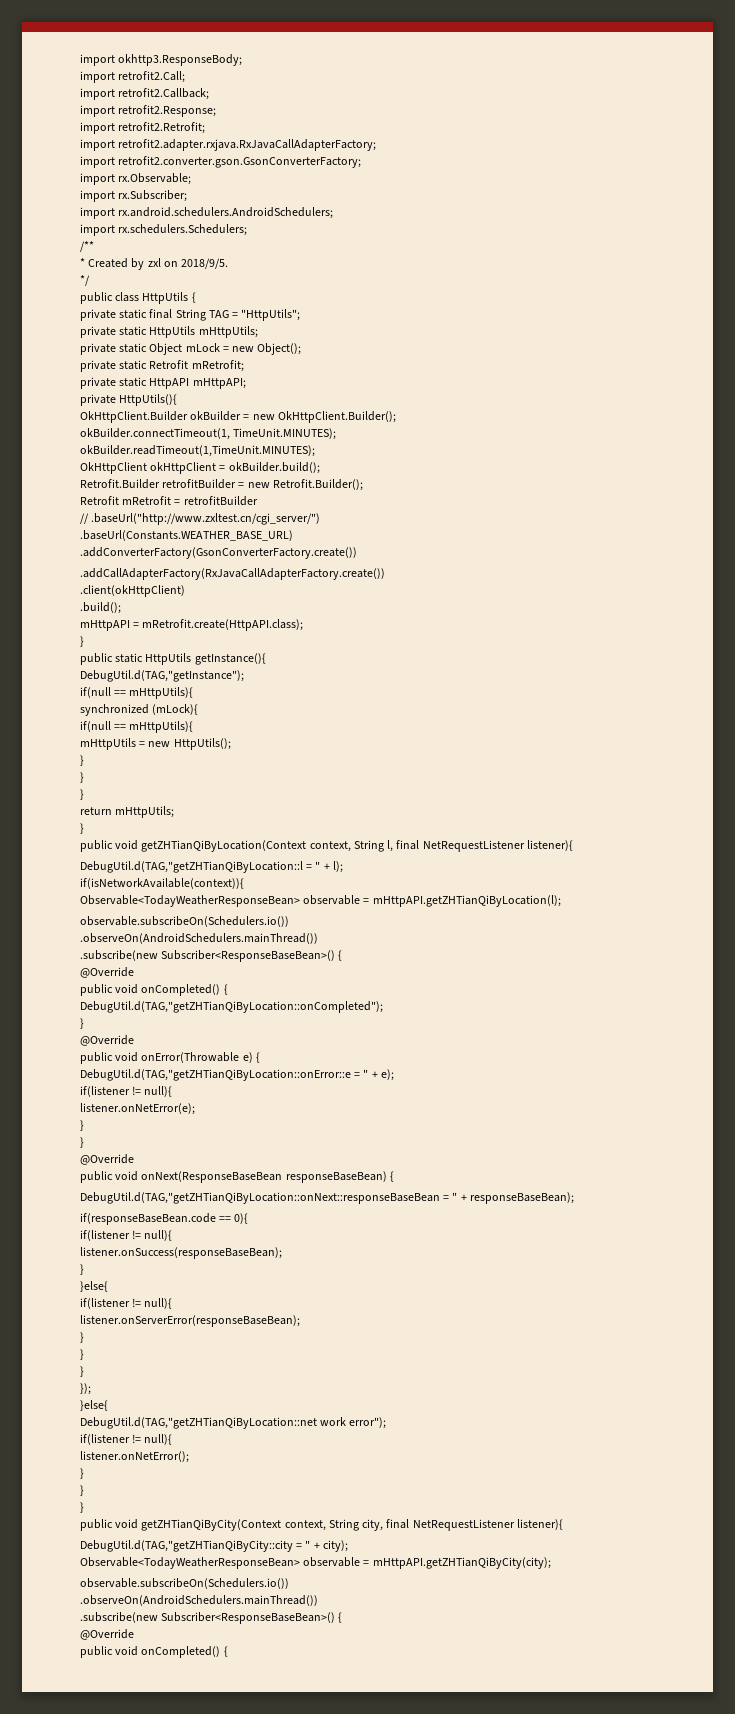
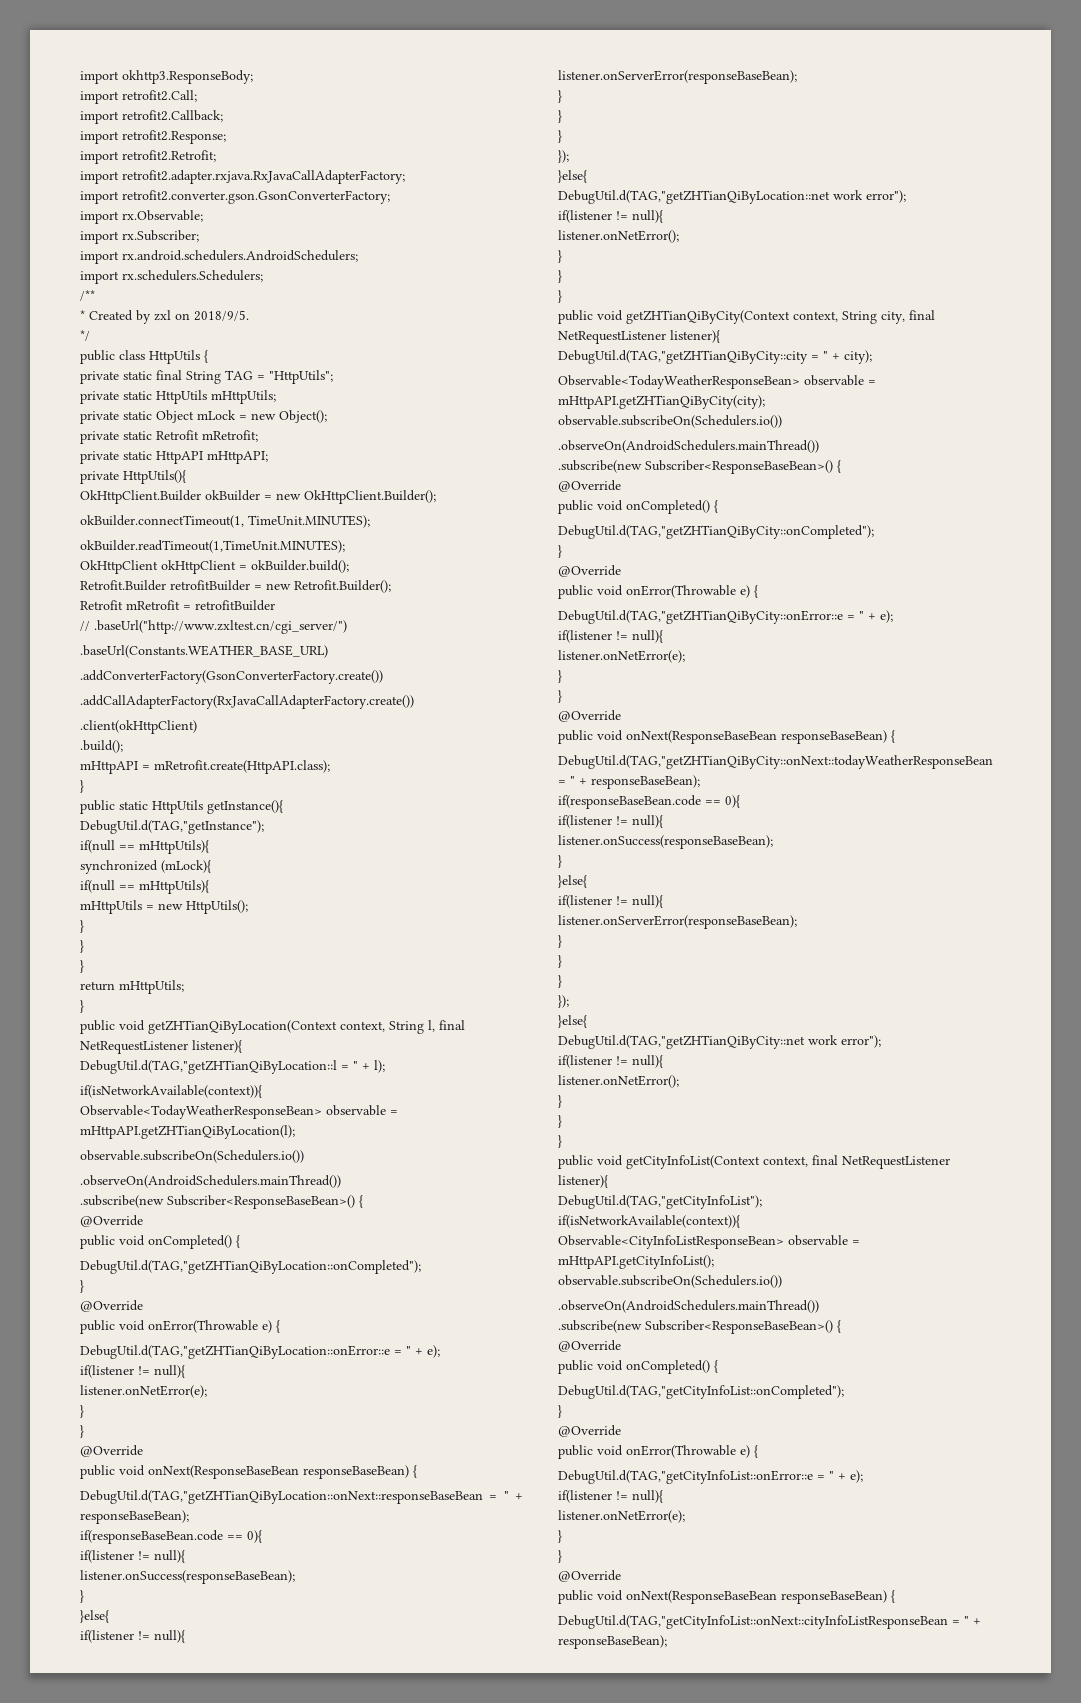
+ DebugUtil.d(TAG,"getZHTianQiByCity::onCompleted");
+ }
+ @Override
+ public void onError(Throwable e) {
+ DebugUtil.d(TAG,"getZHTianQiByCity::onError::e = " + e);
+ if(listener != null){
+ listener.onNetError(e);
+ }
+ }
+ @Override
+ public void onNext(ResponseBaseBean responseBaseBean) {
+ DebugUtil.d(TAG,"getZHTianQiByCity::onNext::todayWeatherResponseBean = " + responseBaseBean);
+ if(responseBaseBean.code == 0){
+ if(listener != null){
+ listener.onSuccess(responseBaseBean);
+ }
+ }else{
+ if(listener != null){
+ listener.onServerError(responseBaseBean);
+ }
+ }
+ }
+ });
+ }else{
+ DebugUtil.d(TAG,"getZHTianQiByCity::net work error");
+ if(listener != null){
+ listener.onNetError();
+ }
+ }
+ }
+ public void getCityInfoList(Context context, final NetRequestListener listener){
+ DebugUtil.d(TAG,"getCityInfoList");
+ if(isNetworkAvailable(context)){
+ Observable<CityInfoListResponseBean> observable = mHttpAPI.getCityInfoList();
+ observable.subscribeOn(Schedulers.io())
+ .observeOn(AndroidSchedulers.mainThread())
+ .subscribe(new Subscriber<ResponseBaseBean>() {
+ @Override
+ public void onCompleted() {
+ DebugUtil.d(TAG,"getCityInfoList::onCompleted");
+ }
+ @Override
+ public void onError(Throwable e) {
+ DebugUtil.d(TAG,"getCityInfoList::onError::e = " + e);
+ if(listener != null){
+ listener.onNetError(e);
+ }
+ }
+ @Override
+ public void onNext(ResponseBaseBean responseBaseBean) {
+ DebugUtil.d(TAG,"getCityInfoList::onNext::cityInfoListResponseBean = " + responseBaseBean);

